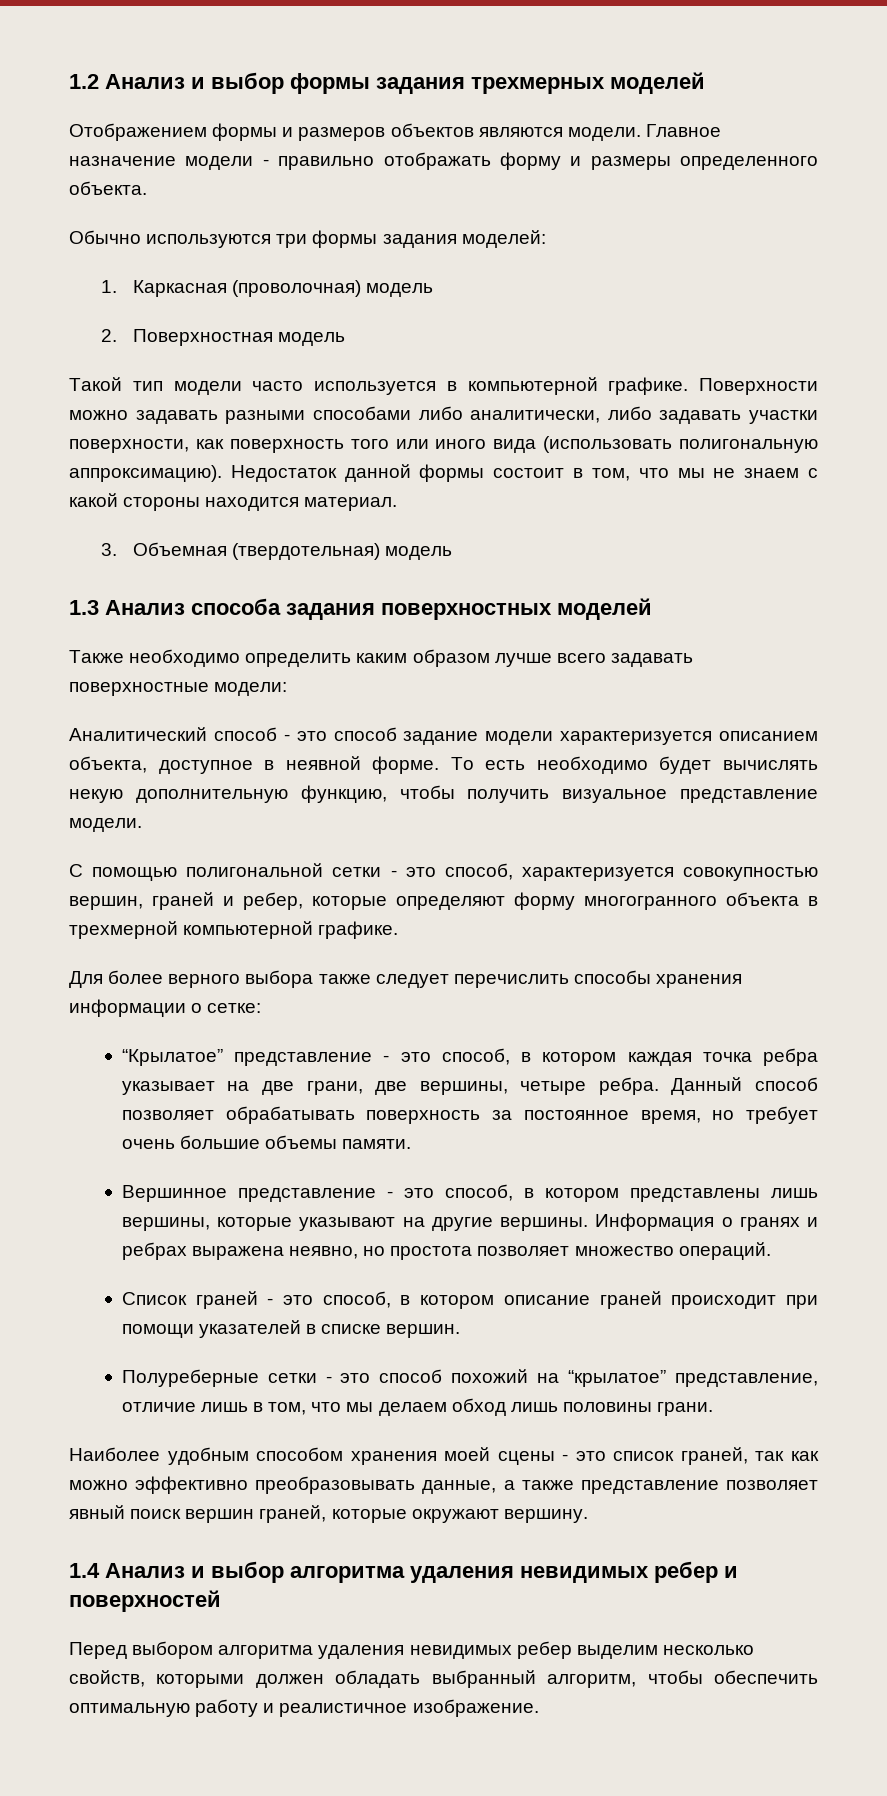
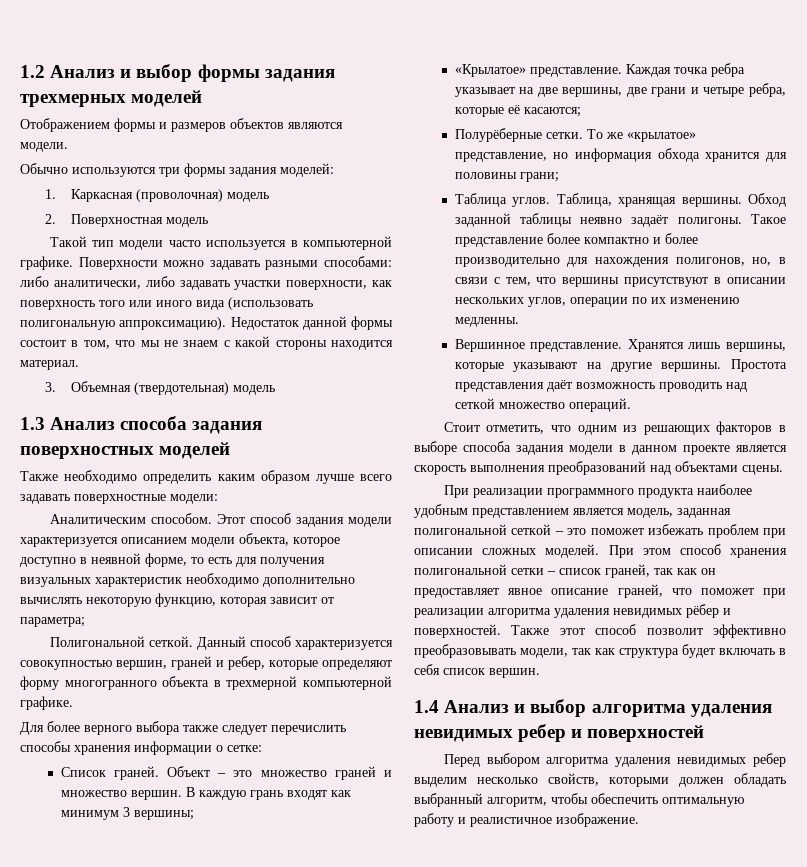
- Главное назначение модели - правильно отображать форму и размеры определенного объекта.
- Поверхности можно задавать разными способами либо аналитически, либо задавать участки поверхности, как поверхность того или иного вида (использовать полигональную аппроксимацию).
+ Поверхности можно задавать разными способами: либо аналитически, либо задавать участки поверхности, как поверхность того или иного вида (использовать полигональную аппроксимацию).
- Аналитический способ - это способ задание модели характеризуется описанием объекта, доступное в неявной форме. То есть необходимо будет вычислять некую дополнительную функцию, чтобы получить визуальное представление модели.
- С помощью полигональной сетки - это способ, характеризуется совокупностью вершин, граней и ребер, которые определяют форму многогранного объекта в трехмерной компьютерной графике.
+ Аналитическим способом. Этот способ задания модели характеризуется описанием модели объекта, которое доступно в неявной форме, то есть для получения визуальных характеристик необходимо дополнительно вычислять некоторую функцию, которая зависит от параметра;
+ Полигональной сеткой. Данный способ характеризуется совокупностью вершин, граней и ребер, которые определяют форму многогранного объекта в трехмерной компьютерной графике.
- “Крылатое” представление - это способ, в котором каждая точка ребра указывает на две грани, две вершины, четыре ребра. Данный способ позволяет обрабатывать поверхность за постоянное время, но требует очень большие объемы памяти.
- Вершинное представление - это способ, в котором представлены лишь вершины, которые указывают на другие вершины.
+ Список граней. Объект – это множество граней и множество вершин. В каждую грань входят как минимум 3 вершины;
+ «Крылатое» представление. Каждая точка ребра указывает на две вершины, две грани и четыре ребра, которые её касаются;
+ Полурёберные сетки. То же «крылатое» представление, но информация обхода хранится для половины грани;
+ Таблица углов. Таблица, хранящая вершины. Обход заданной таблицы неявно задаёт полигоны. Такое представление более компактно и более производительно для нахождения полигонов, но, в связи с тем, что вершины присутствуют в описании нескольких углов, операции по их изменению медленны.
+ Вершинное представление. Хранятся лишь вершины, которые указывают на другие вершины.
- Информация о гранях и ребрах выражена неявно, но простота позволяет множество операций.
- Список граней - это способ, в котором описание граней происходит при помощи указателей в списке вершин.
- Полуреберные сетки - это способ похожий на “крылатое” представление, отличие лишь в том, что мы делаем обход лишь половины грани.
- Наиболее удобным способом хранения моей сцены - это список граней, так как можно эффективно преобразовывать данные, а также представление позволяет явный поиск вершин граней, которые окружают вершину.
+ Простота представления даёт возможность проводить над сеткой множество операций.
+ Стоит отметить, что одним из решающих факторов в выборе способа задания модели в данном проекте является скорость выполнения преобразований над объектами сцены.
+ При реализации программного продукта наиболее удобным представлением является модель, заданная полигональной сеткой – это поможет избежать проблем при описании сложных моделей. При этом способ хранения полигональной сетки – список граней, так как он предоставляет явное описание граней, что поможет при реализации алгоритма удаления невидимых рёбер и поверхностей. Также этот способ позволит эффективно преобразовывать модели, так как структура будет включать в себя список вершин.

